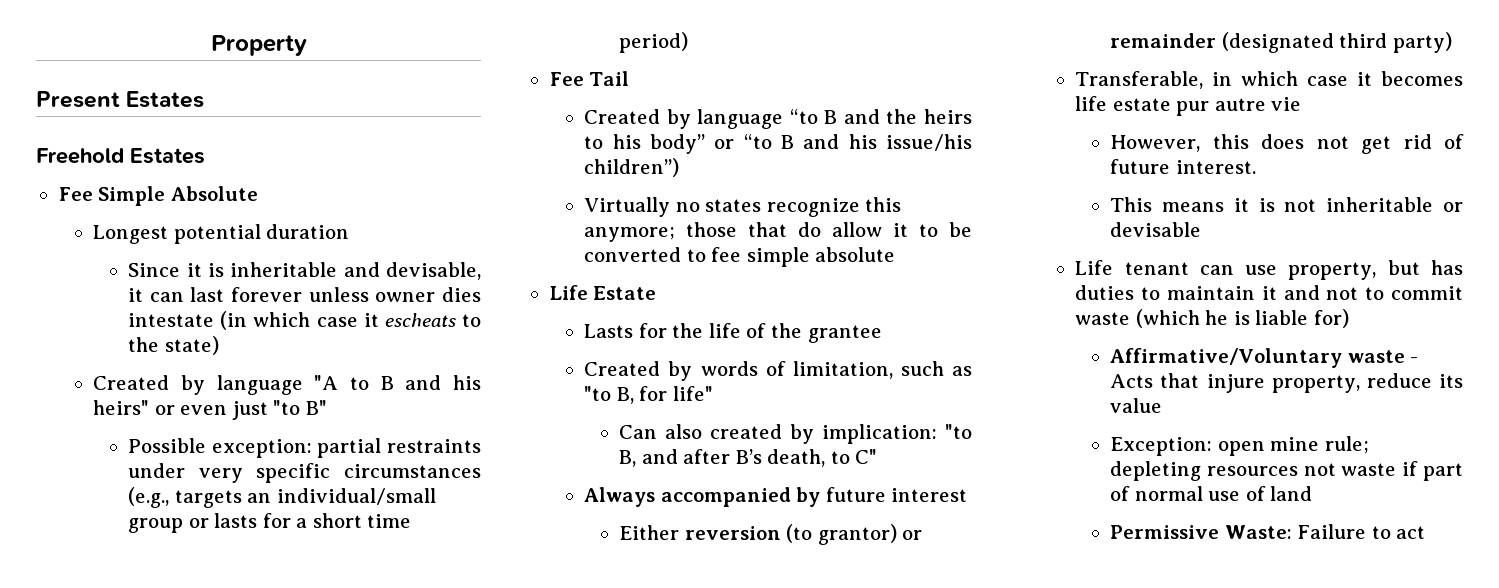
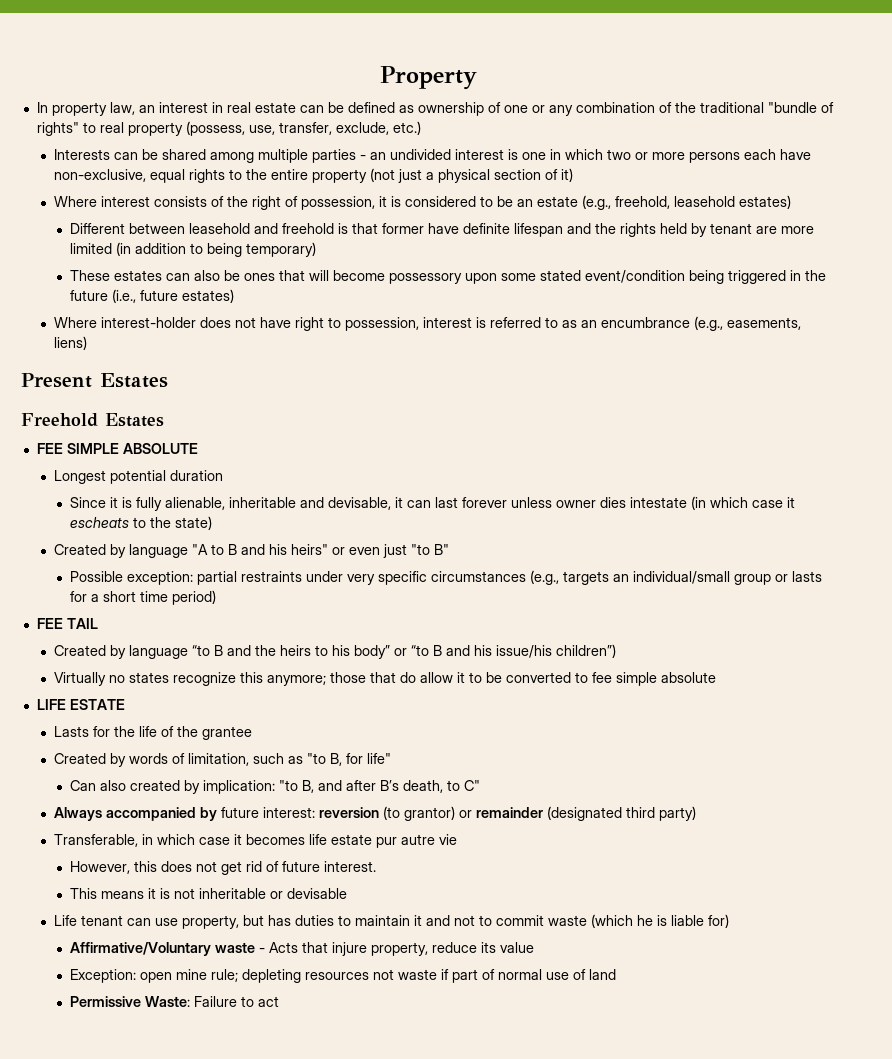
+ In property law, an interest in real estate can be defined as ownership of one or any combination of the traditional "bundle of rights" to real property (possess, use, transfer, exclude, etc.)
+ Interests can be shared among multiple parties - an undivided interest is one in which two or more persons each have non-exclusive, equal rights to the entire property (not just a physical section of it)
+ Where interest consists of the right of possession, it is considered to be an estate (e.g., freehold, leasehold estates)
+ Different between leasehold and freehold is that former have definite lifespan and the rights held by tenant are more limited (in addition to being temporary)
+ These estates can also be ones that will become possessory upon some stated event/condition being triggered in the future (i.e., future estates)
+ Where interest-holder does not have right to possession, interest is referred to as an encumbrance (e.g., easements, liens)
- Fee Simple Absolute
+ FEE SIMPLE ABSOLUTE
- Since it is inheritable and devisable, it can last forever unless owner dies intestate (in which case it escheats to the state)
+ Since it is fully alienable, inheritable and devisable, it can last forever unless owner dies intestate (in which case it escheats to the state)
- Fee Tail
+ FEE TAIL
- Life Estate
+ LIFE ESTATE
- Always accompanied by future interest
- Either reversion (to grantor) or remainder (designated third party)
+ Always accompanied by future interest: reversion (to grantor) or remainder (designated third party)

